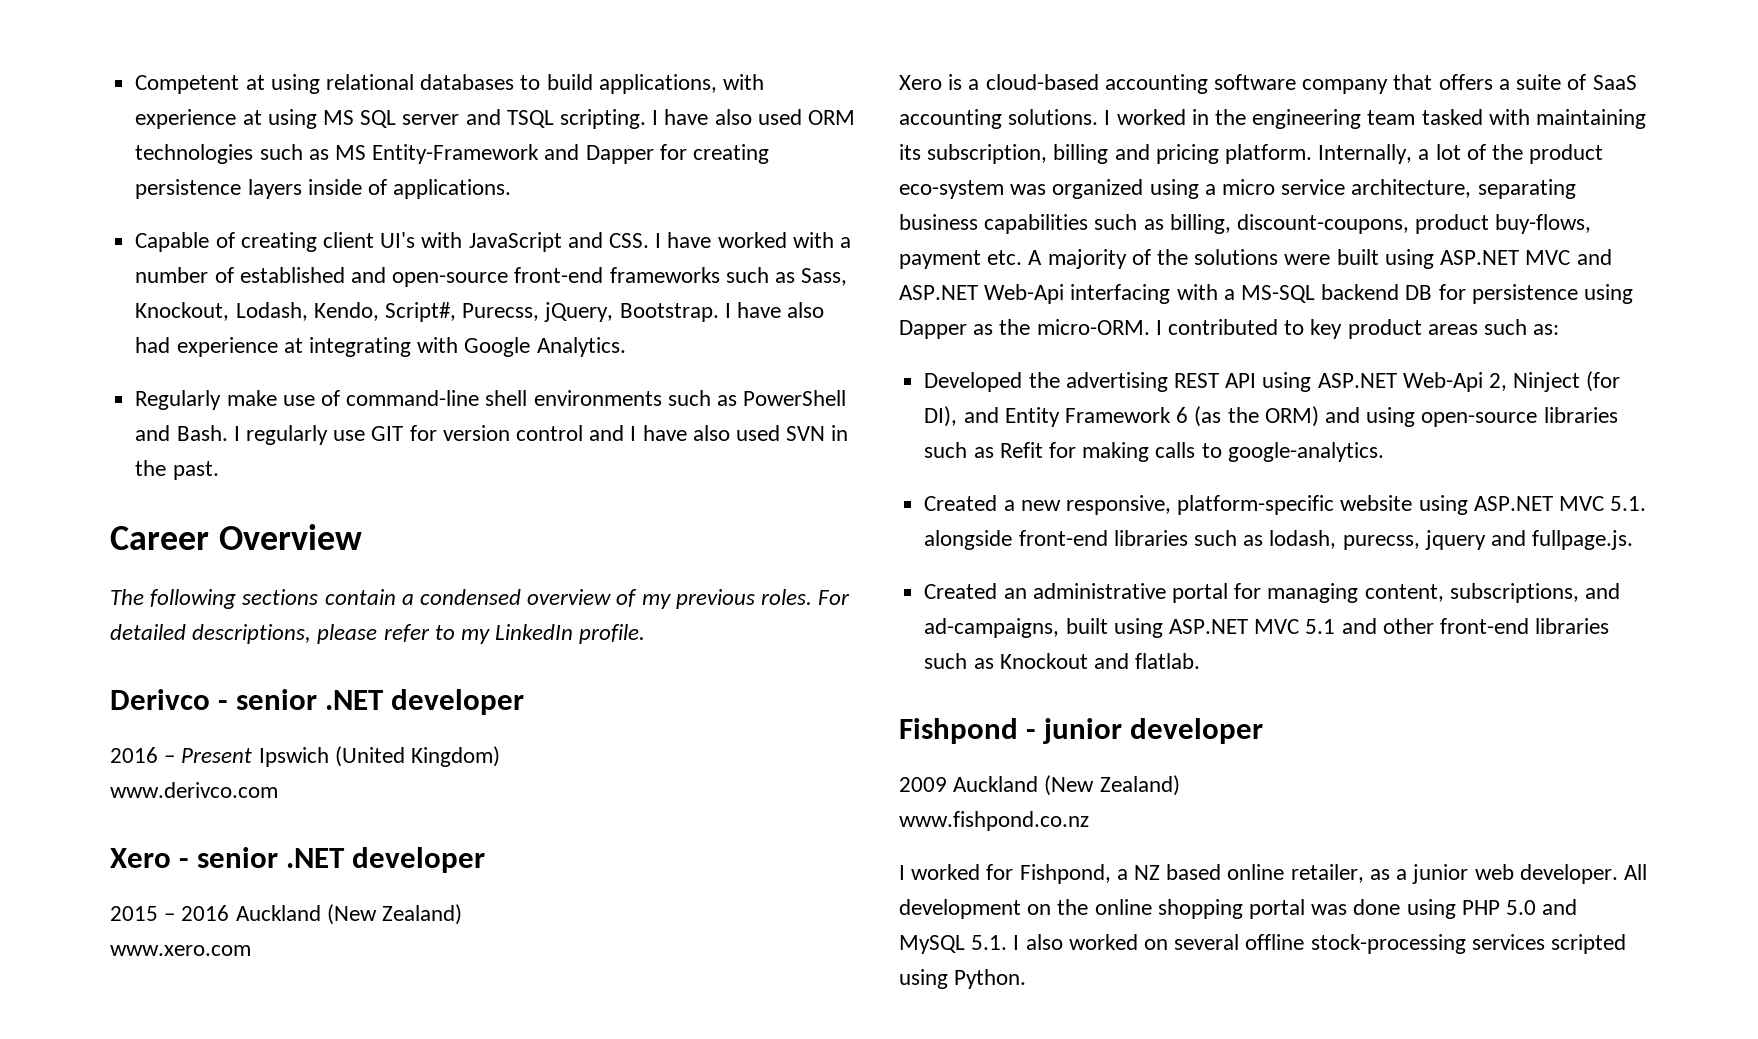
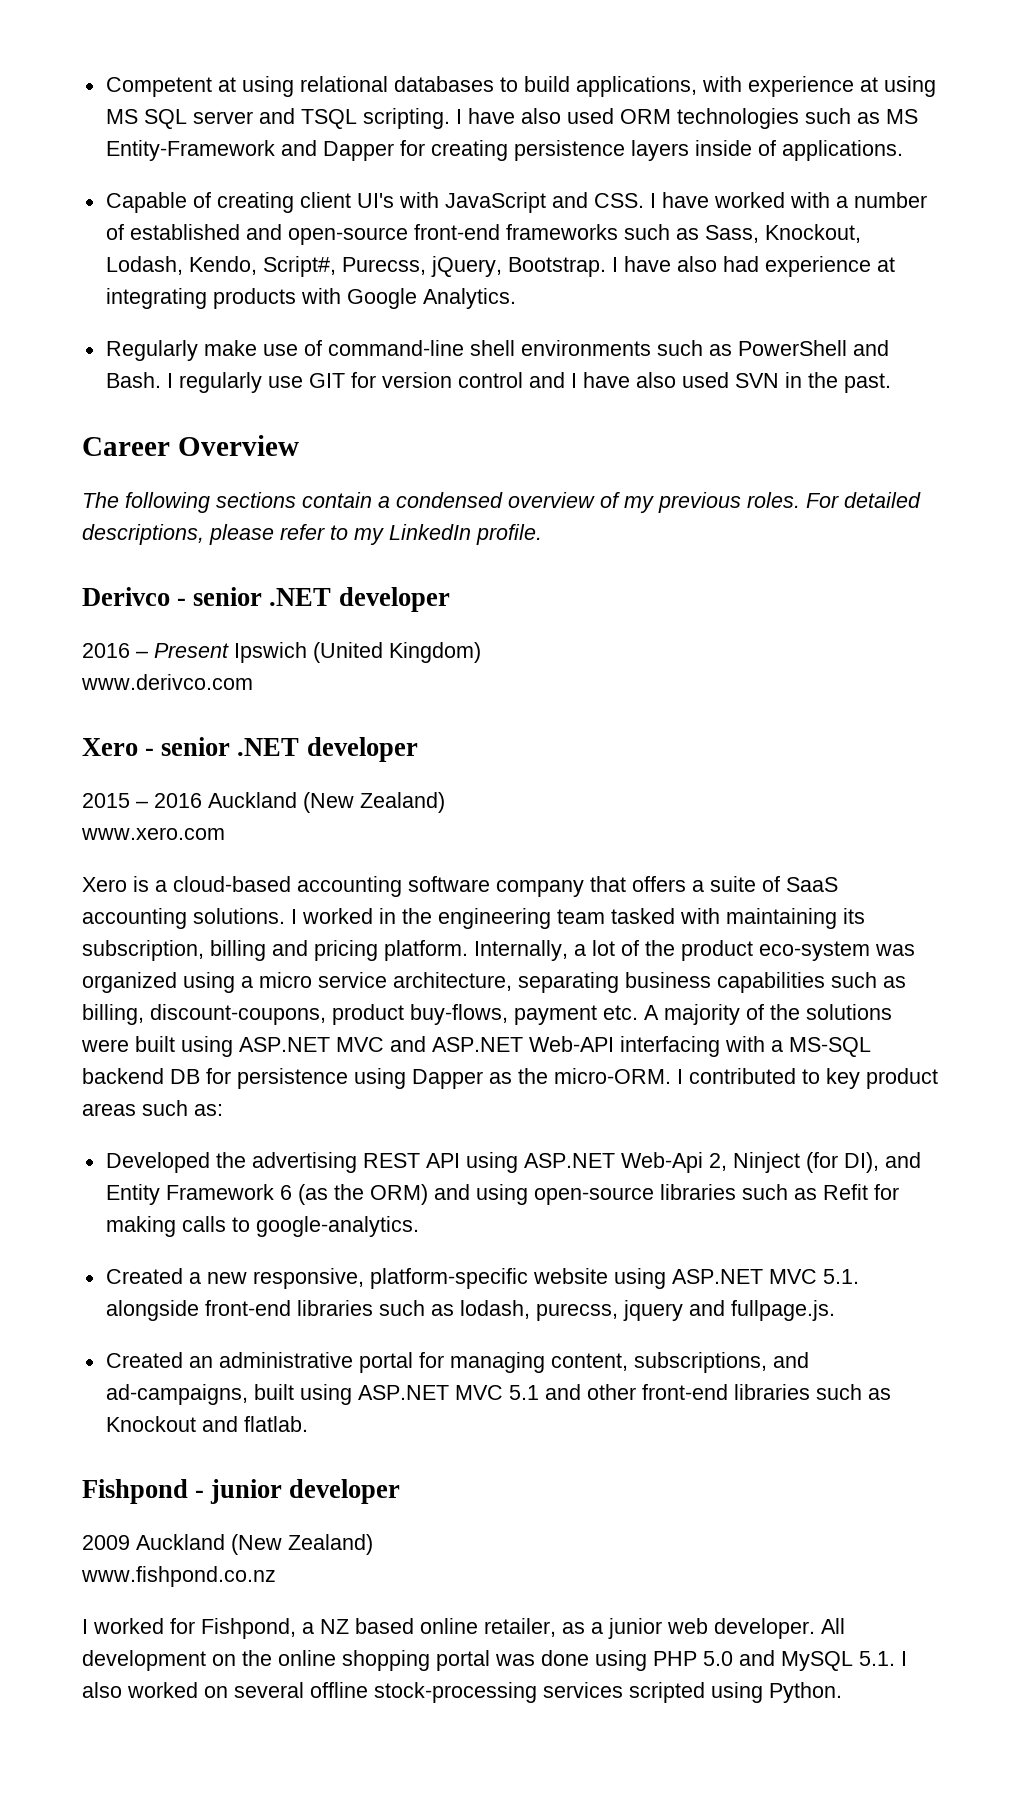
- I have also had experience at integrating with Google Analytics.
+ I have also had experience at integrating products with Google Analytics.
- Internally, a lot of the product eco-system was organized using a micro service architecture, separating business capabilities such as billing, discount-coupons, product buy-flows, payment etc. A majority of the solutions were built using ASP.NET MVC and ASP.NET Web-Api interfacing with a MS-SQL backend DB for persistence using Dapper as the micro-ORM.
+ Internally, a lot of the product eco-system was organized using a micro service architecture, separating business capabilities such as billing, discount-coupons, product buy-flows, payment etc. A majority of the solutions were built using ASP.NET MVC and ASP.NET Web-API interfacing with a MS-SQL backend DB for persistence using Dapper as the micro-ORM.

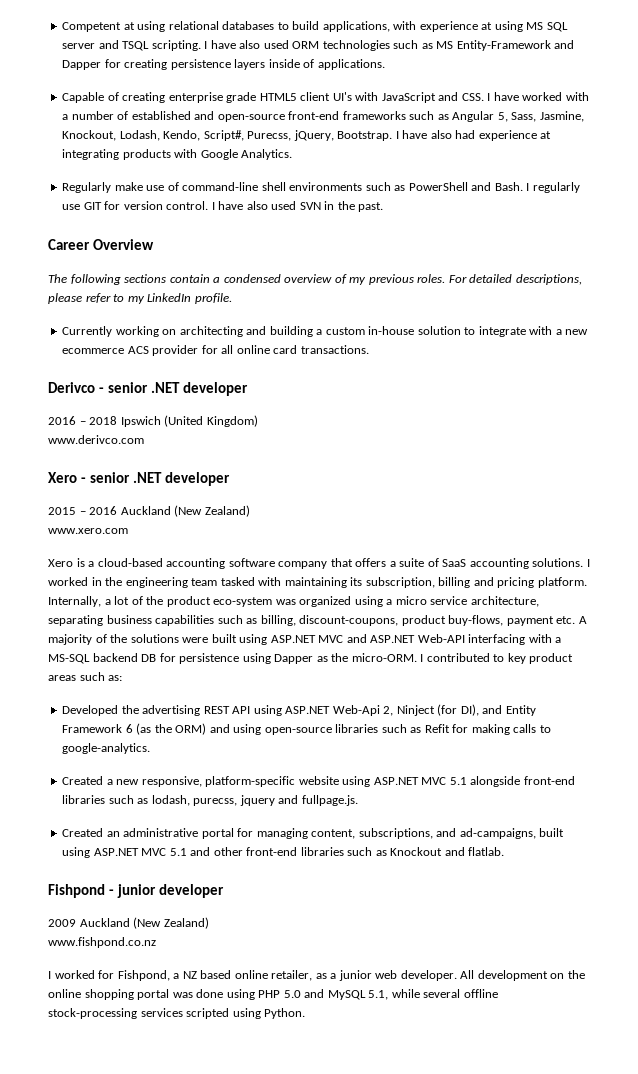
- Capable of creating client UI's with JavaScript and CSS. I have worked with a number of established and open-source front-end frameworks such as Sass, Knockout, Lodash, Kendo, Script#, Purecss, jQuery, Bootstrap.
+ Capable of creating enterprise grade HTML5 client UI's with JavaScript and CSS. I have worked with a number of established and open-source front-end frameworks such as Angular 5, Sass, Jasmine, Knockout, Lodash, Kendo, Script#, Purecss, jQuery, Bootstrap.
- I regularly use GIT for version control and I have also used SVN in the past.
+ I regularly use GIT for version control. I have also used SVN in the past.
+ Currently working on architecting and building a custom in-house solution to integrate with a new ecommerce ACS provider for all online card transactions.
- 2016 – Present Ipswich (United Kingdom)
+ 2016 – 2018 Ipswich (United Kingdom)
- Created a new responsive, platform-specific website using ASP.NET MVC 5.1. alongside front-end libraries such as lodash, purecss, jquery and fullpage.js.
+ Created a new responsive, platform-specific website using ASP.NET MVC 5.1 alongside front-end libraries such as lodash, purecss, jquery and fullpage.js.
- All development on the online shopping portal was done using PHP 5.0 and MySQL 5.1. I also worked on several offline stock-processing services scripted using Python.
+ All development on the online shopping portal was done using PHP 5.0 and MySQL 5.1, while several offline stock-processing services scripted using Python.

